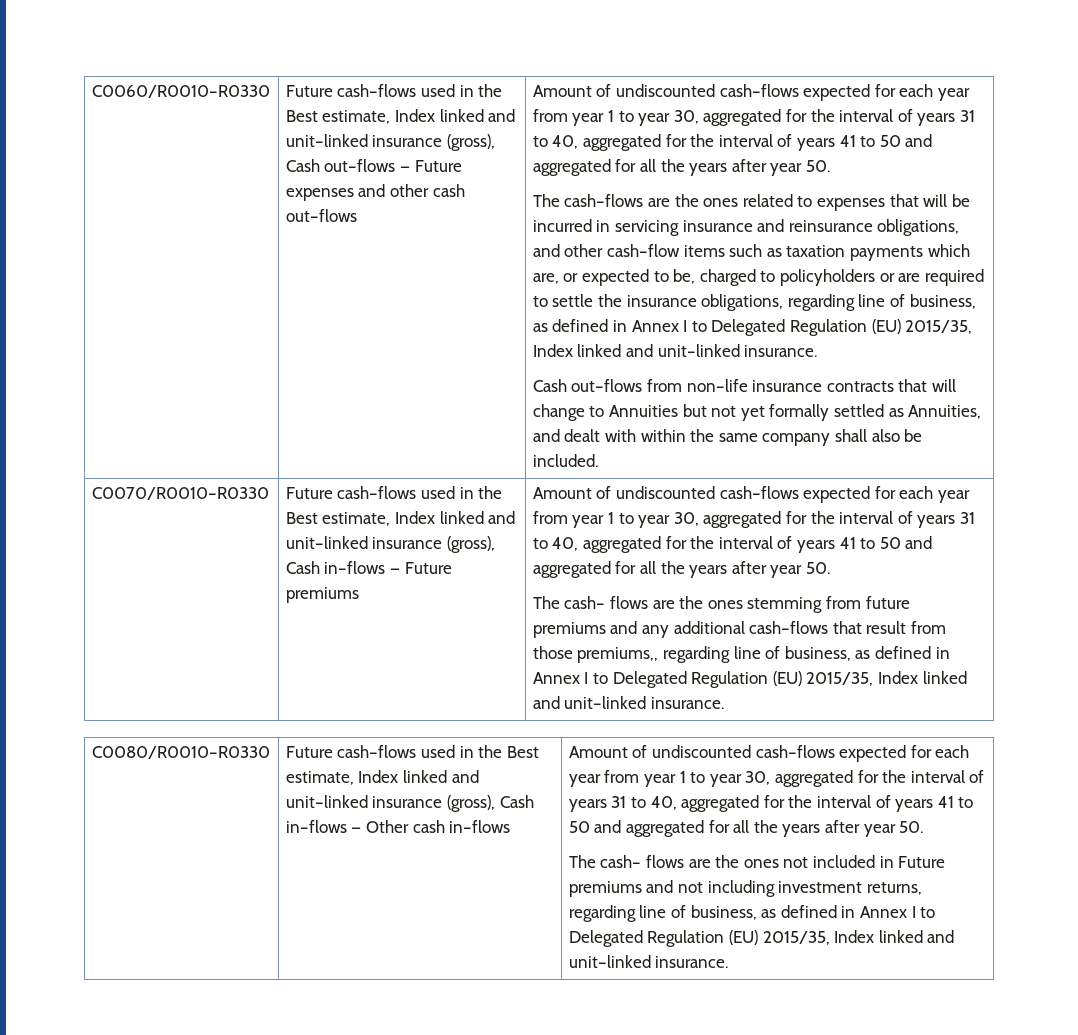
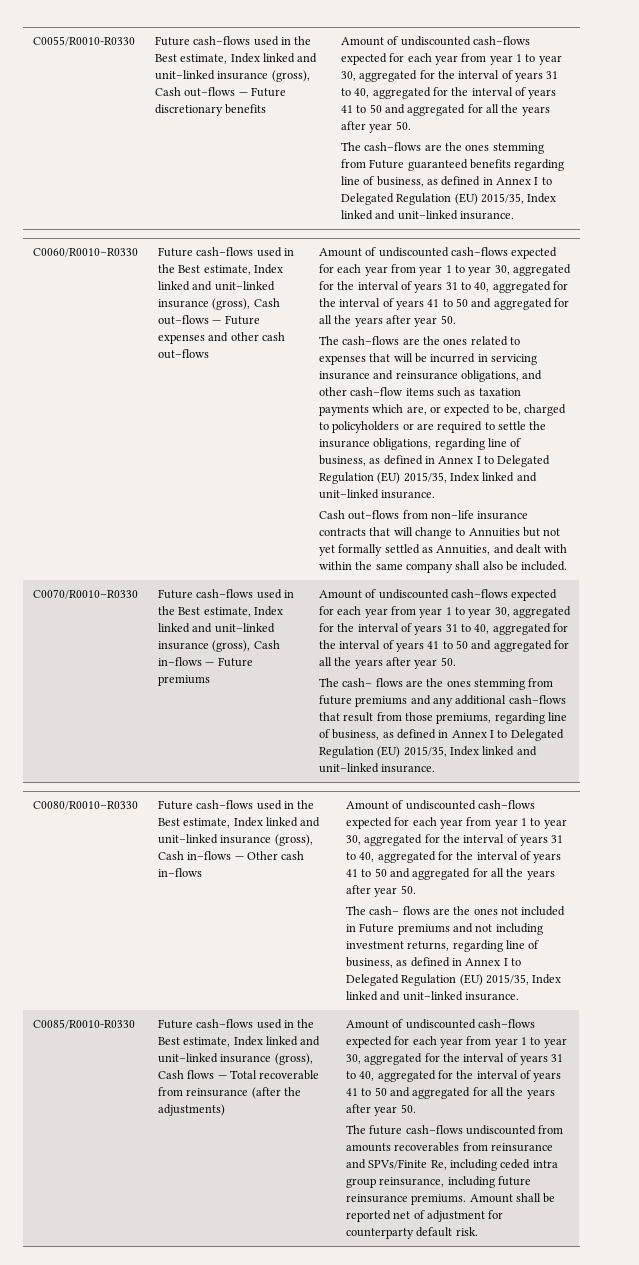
+ C0055/R0010-R0330 | Future cash–flows used in the Best estimate, Index linked and unit–linked insurance (gross), Cash out–flows — Future discretionary benefits | Amount of undiscounted cash–flows expected for each year from year 1 to year 30, aggregated for the interval of years 31 to 40, aggregated for the interval of years 41 to 50 and aggregated for all the years after year 50.
+ The cash–flows are the ones stemming from Future guaranteed benefits regarding line of business, as defined in Annex I to Delegated Regulation (EU) 2015/35, Index linked and unit–linked insurance.
- The cash– flows are the ones stemming from future premiums and any additional cash–flows that result from those premiums,, regarding line of business, as defined in Annex I to Delegated Regulation (EU) 2015/35, Index linked and unit–linked insurance.
+ The cash– flows are the ones stemming from future premiums and any additional cash–flows that result from those premiums, regarding line of business, as defined in Annex I to Delegated Regulation (EU) 2015/35, Index linked and unit–linked insurance.
+ C0085/R0010-R0330 | Future cash–flows used in the Best estimate, Index linked and unit–linked insurance (gross), Cash flows — Total recoverable from reinsurance (after the adjustments) | Amount of undiscounted cash–flows expected for each year from year 1 to year 30, aggregated for the interval of years 31 to 40, aggregated for the interval of years 41 to 50 and aggregated for all the years after year 50.
+ The future cash–flows undiscounted from amounts recoverables from reinsurance and SPVs/Finite Re, including ceded intra group reinsurance, including future reinsurance premiums. Amount shall be reported net of adjustment for counterparty default risk.

